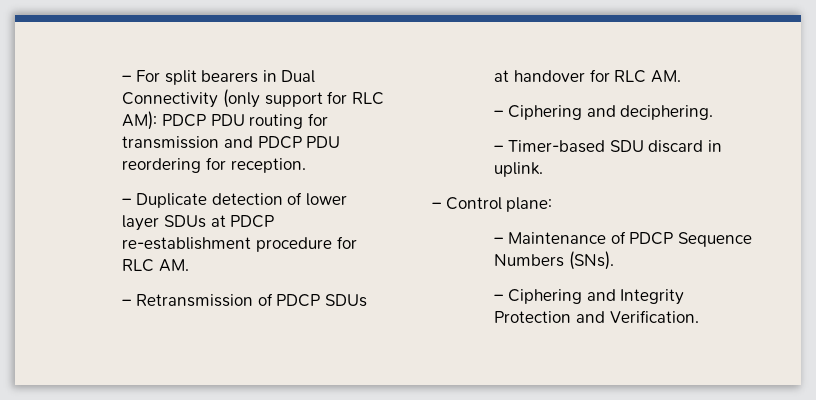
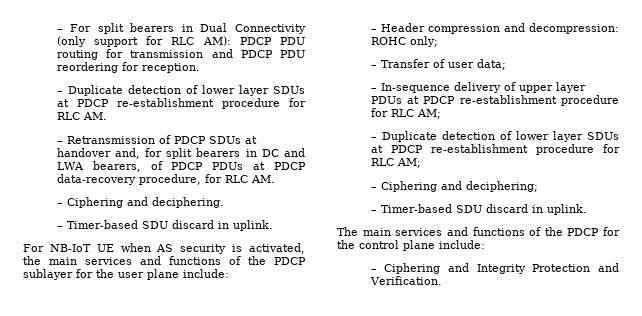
- – Retransmission of PDCP SDUs at handover for RLC AM.
+ – Retransmission of PDCP SDUs at handover and, for split bearers in DC and LWA bearers, of PDCP PDUs at PDCP data-recovery procedure, for RLC AM.
- – Control plane:
- – Maintenance of PDCP Sequence Numbers (SNs).
+ For NB-IoT UE when AS security is activated, the main services and functions of the PDCP sublayer for the user plane include:
+ – Header compression and decompression: ROHC only;
+ – Transfer of user data;
+ – In-sequence delivery of upper layer PDUs at PDCP re-establishment procedure for RLC AM;
+ – Duplicate detection of lower layer SDUs at PDCP re-establishment procedure for RLC AM;
+ – Ciphering and deciphering;
+ – Timer-based SDU discard in uplink.
+ The main services and functions of the PDCP for the control plane include:

